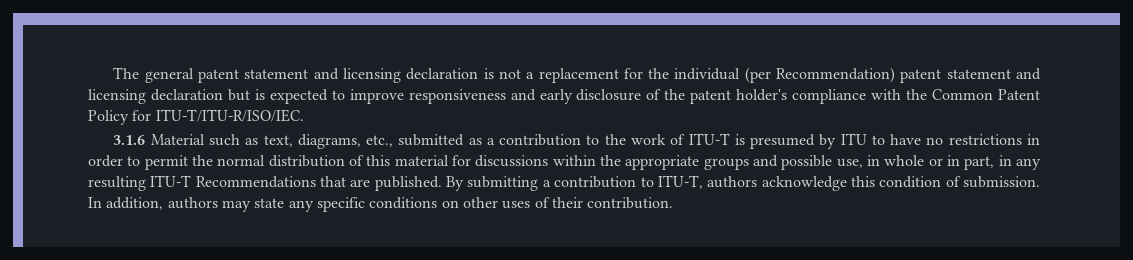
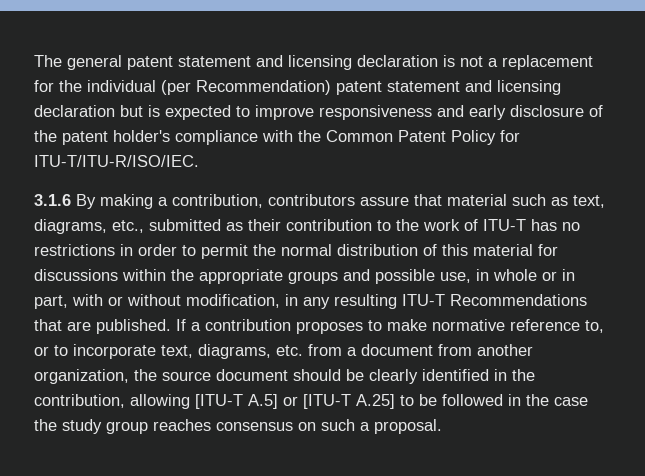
- 3.1.6 Material such as text, diagrams, etc., submitted as a contribution to the work of ITU-T is presumed by ITU to have no restrictions in order to permit the normal distribution of this material for discussions within the appropriate groups and possible use, in whole or in part, in any resulting ITU-T Recommendations that are published.
+ 3.1.6 By making a contribution, contributors assure that material such as text, diagrams, etc., submitted as their contribution to the work of ITU-T has no restrictions in order to permit the normal distribution of this material for discussions within the appropriate groups and possible use, in whole or in part, with or without modification, in any resulting ITU-T Recommendations that are published.
- By submitting a contribution to ITU-T, authors acknowledge this condition of submission. In addition, authors may state any specific conditions on other uses of their contribution.
+ If a contribution proposes to make normative reference to, or to incorporate text, diagrams, etc. from a document from another organization, the source document should be clearly identified in the contribution, allowing [ITU-T A.5] or [ITU-T A.25] to be followed in the case the study group reaches consensus on such a proposal.

